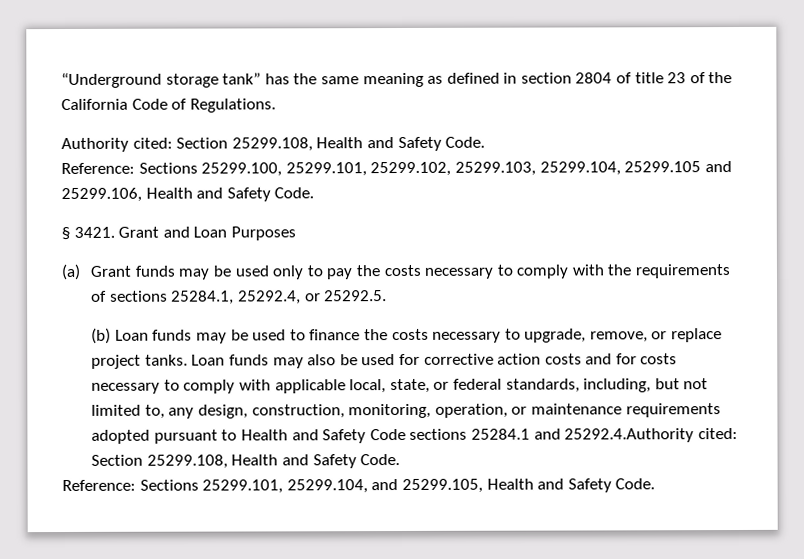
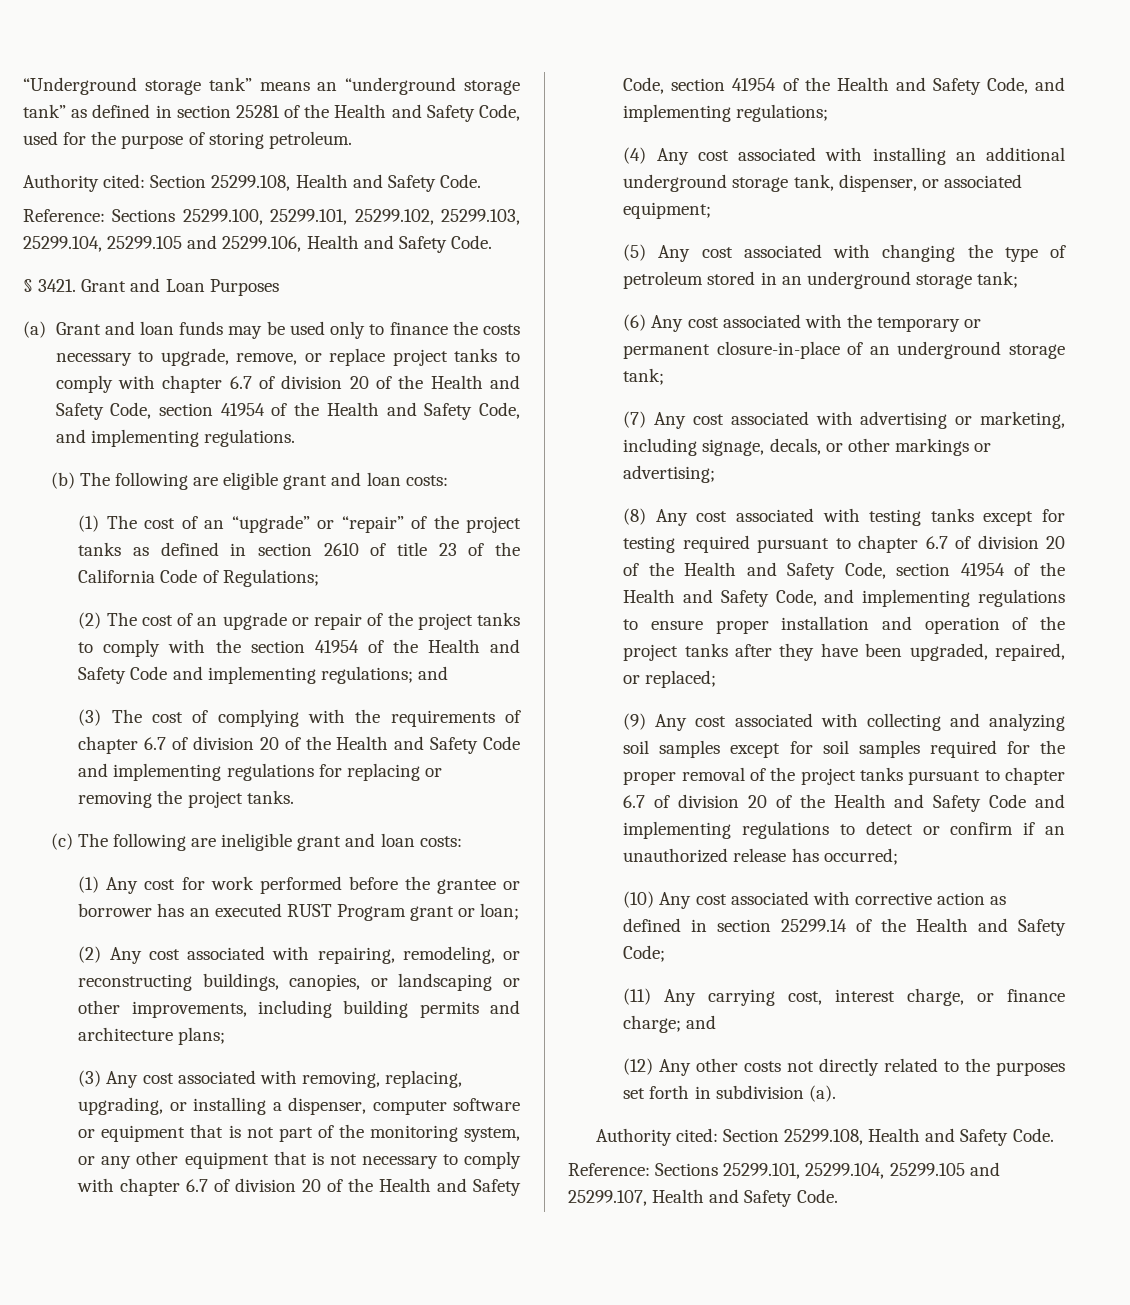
- “Underground storage tank” has the same meaning as defined in section 2804 of title 23 of the California Code of Regulations.
+ “Underground storage tank” means an “underground storage tank” as defined in section 25281 of the Health and Safety Code, used for the purpose of storing petroleum.
- (a) Grant funds may be used only to pay the costs necessary to comply with the requirements of sections 25284.1, 25292.4, or 25292.5.
- (b) Loan funds may be used to finance the costs necessary to upgrade, remove, or replace project tanks. Loan funds may also be used for corrective action costs and for costs necessary to comply with applicable local, state, or federal standards, including, but not limited to, any design, construction, monitoring, operation, or maintenance requirements adopted pursuant to Health and Safety Code sections 25284.1 and 25292.4.Authority cited: Section 25299.108, Health and Safety Code.
+ (a) Grant and loan funds may be used only to finance the costs necessary to upgrade, remove, or replace project tanks to comply with chapter 6.7 of division 20 of the Health and Safety Code, section 41954 of the Health and Safety Code, and implementing regulations.
+ (b) The following are eligible grant and loan costs:
+ (1) The cost of an “upgrade” or “repair” of the project tanks as defined in section 2610 of title 23 of the California Code of Regulations;
+ (2) The cost of an upgrade or repair of the project tanks to comply with the section 41954 of the Health and Safety Code and implementing regulations; and
+ (3) The cost of complying with the requirements of chapter 6.7 of division 20 of the Health and Safety Code and implementing regulations for replacing or removing the project tanks.
+ (c) The following are ineligible grant and loan costs:
+ (1) Any cost for work performed before the grantee or borrower has an executed RUST Program grant or loan;
+ (2) Any cost associated with repairing, remodeling, or reconstructing buildings, canopies, or landscaping or other improvements, including building permits and architecture plans;
+ (3) Any cost associated with removing, replacing, upgrading, or installing a dispenser, computer software or equipment that is not part of the monitoring system, or any other equipment that is not necessary to comply with chapter 6.7 of division 20 of the Health and Safety Code, section 41954 of the Health and Safety Code, and implementing regulations;
+ (4) Any cost associated with installing an additional underground storage tank, dispenser, or associated equipment;
+ (5) Any cost associated with changing the type of petroleum stored in an underground storage tank;
+ (6) Any cost associated with the temporary or permanent closure-in-place of an underground storage tank;
+ (7) Any cost associated with advertising or marketing, including signage, decals, or other markings or advertising;
+ (8) Any cost associated with testing tanks except for testing required pursuant to chapter 6.7 of division 20 of the Health and Safety Code, section 41954 of the Health and Safety Code, and implementing regulations to ensure proper installation and operation of the project tanks after they have been upgraded, repaired, or replaced;
+ (9) Any cost associated with collecting and analyzing soil samples except for soil samples required for the proper removal of the project tanks pursuant to chapter 6.7 of division 20 of the Health and Safety Code and implementing regulations to detect or confirm if an unauthorized release has occurred;
+ (10) Any cost associated with corrective action as defined in section 25299.14 of the Health and Safety Code;
+ (11) Any carrying cost, interest charge, or finance charge; and
+ (12) Any other costs not directly related to the purposes set forth in subdivision (a).
+ Authority cited: Section 25299.108, Health and Safety Code.
- Reference: Sections 25299.101, 25299.104, and 25299.105, Health and Safety Code.
+ Reference: Sections 25299.101, 25299.104, 25299.105 and 25299.107, Health and Safety Code.

